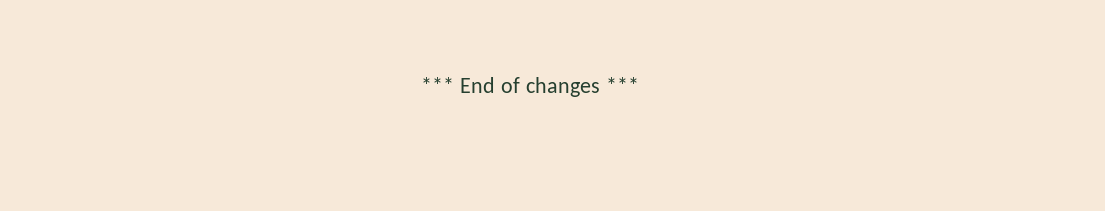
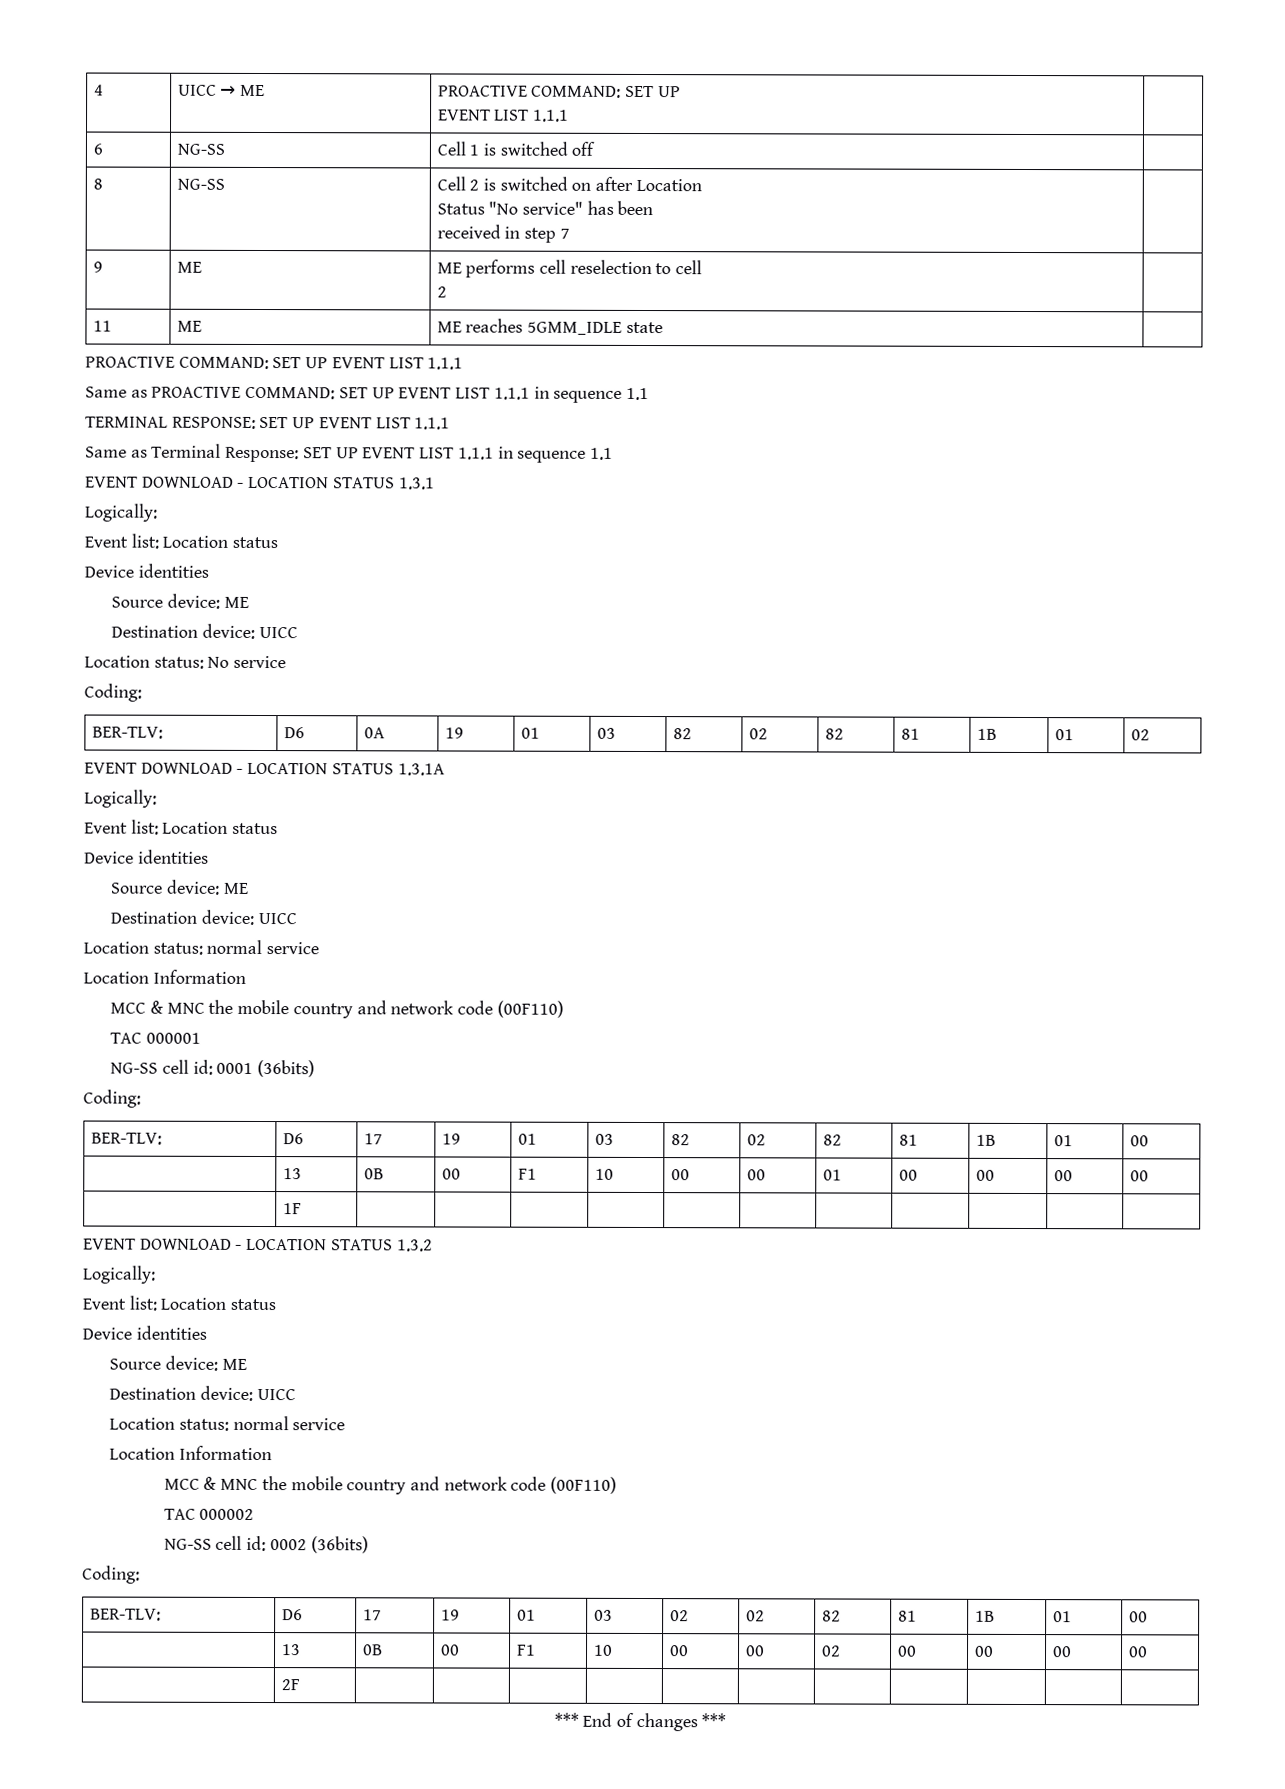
+ 4 | UICC → ME | PROACTIVE COMMAND: SET UP
+ EVENT LIST 1.1.1 |
+ 6 | NG-SS | Cell 1 is switched off |
+ 8 | NG-SS | Cell 2 is switched on after Location
+ Status "No service" has been
+ received in step 7 |
+ 9 | ME | ME performs cell reselection to cell
+ 2 |
+ 11 | ME | ME reaches 5GMM_IDLE state |
+ PROACTIVE COMMAND: SET UP EVENT LIST 1.1.1
+ Same as PROACTIVE COMMAND: SET UP EVENT LIST 1.1.1 in sequence 1.1
+ TERMINAL RESPONSE: SET UP EVENT LIST 1.1.1
+ Same as Terminal Response: SET UP EVENT LIST 1.1.1 in sequence 1.1
+ EVENT DOWNLOAD - LOCATION STATUS 1.3.1
+ Logically:
+ Event list: Location status
+ Device identities
+ Source device: ME
+ Destination device: UICC
+ Location status: No service
+ Coding:
+ BER-TLV: | D6 | 0A | 19 | 01 | 03 | 82 | 02 | 82 | 81 | 1B | 01 | 02
+ EVENT DOWNLOAD - LOCATION STATUS 1.3.1A
+ Logically:
+ Event list: Location status
+ Device identities
+ Source device: ME
+ Destination device: UICC
+ Location status: normal service
+ Location Information
+ MCC & MNC the mobile country and network code (00F110)
+ TAC 000001
+ NG-SS cell id: 0001 (36bits)
+ Coding:
+ BER-TLV: | D6 | 17 | 19 | 01 | 03 | 82 | 02 | 82 | 81 | 1B | 01 | 00
+ | 13 | 0B | 00 | F1 | 10 | 00 | 00 | 01 | 00 | 00 | 00 | 00
+ | 1F | | | | | | | | | | |
+ EVENT DOWNLOAD - LOCATION STATUS 1.3.2
+ Logically:
+ Event list: Location status
+ Device identities
+ Source device: ME
+ Destination device: UICC
+ Location status: normal service
+ Location Information
+ MCC & MNC the mobile country and network code (00F110)
+ TAC 000002
+ NG-SS cell id: 0002 (36bits)
+ Coding:
+ BER-TLV: | D6 | 17 | 19 | 01 | 03 | 02 | 02 | 82 | 81 | 1B | 01 | 00
+ | 13 | 0B | 00 | F1 | 10 | 00 | 00 | 02 | 00 | 00 | 00 | 00
+ | 2F | | | | | | | | | | |

